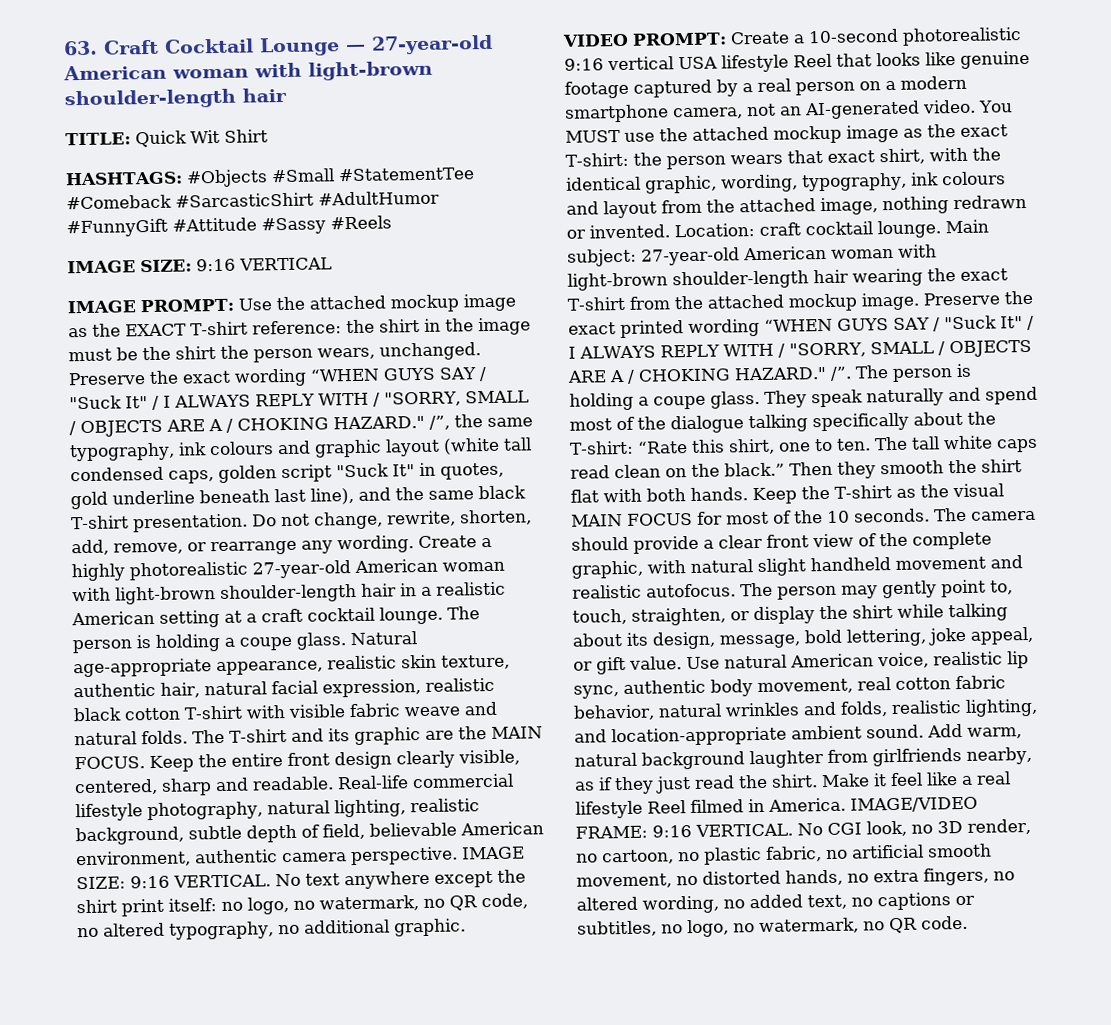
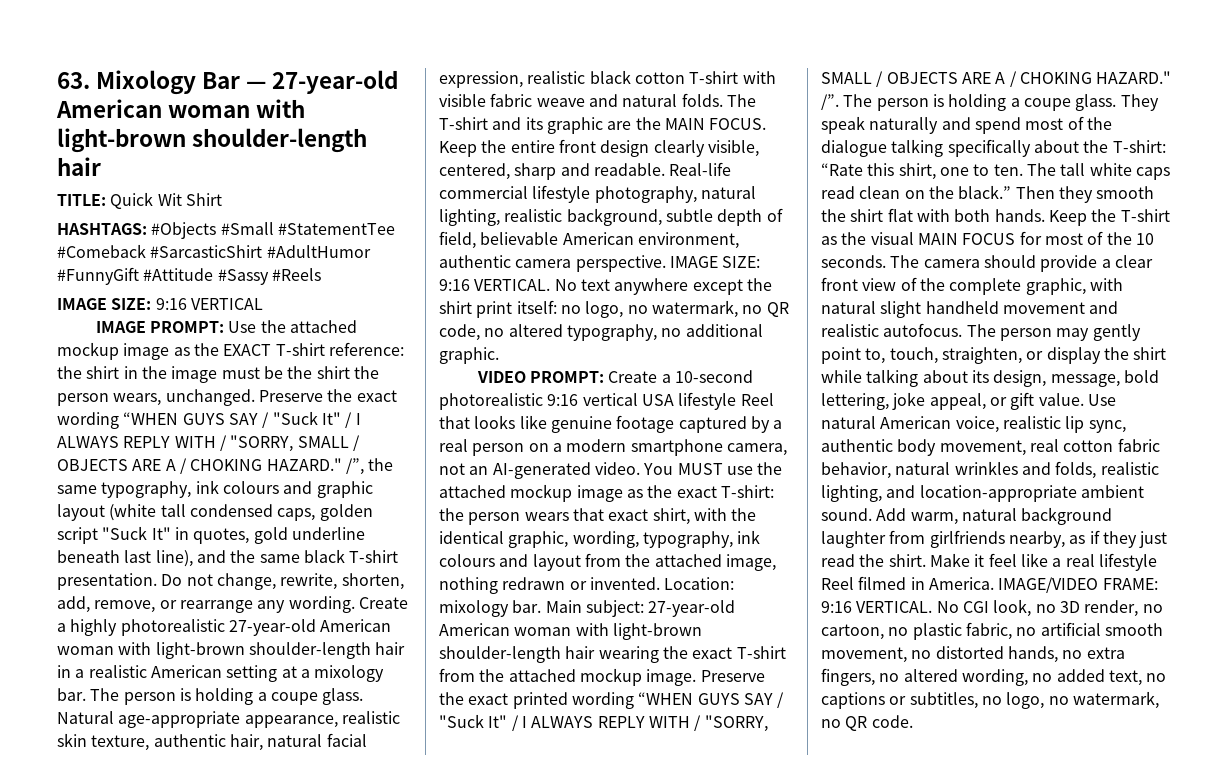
- 63. Craft Cocktail Lounge — 27-year-old American woman with light-brown shoulder-length hair
+ 63. Mixology Bar — 27-year-old American woman with light-brown shoulder-length hair
- Create a highly photorealistic 27-year-old American woman with light-brown shoulder-length hair in a realistic American setting at a craft cocktail lounge.
+ Create a highly photorealistic 27-year-old American woman with light-brown shoulder-length hair in a realistic American setting at a mixology bar.
- Location: craft cocktail lounge.
+ Location: mixology bar.

